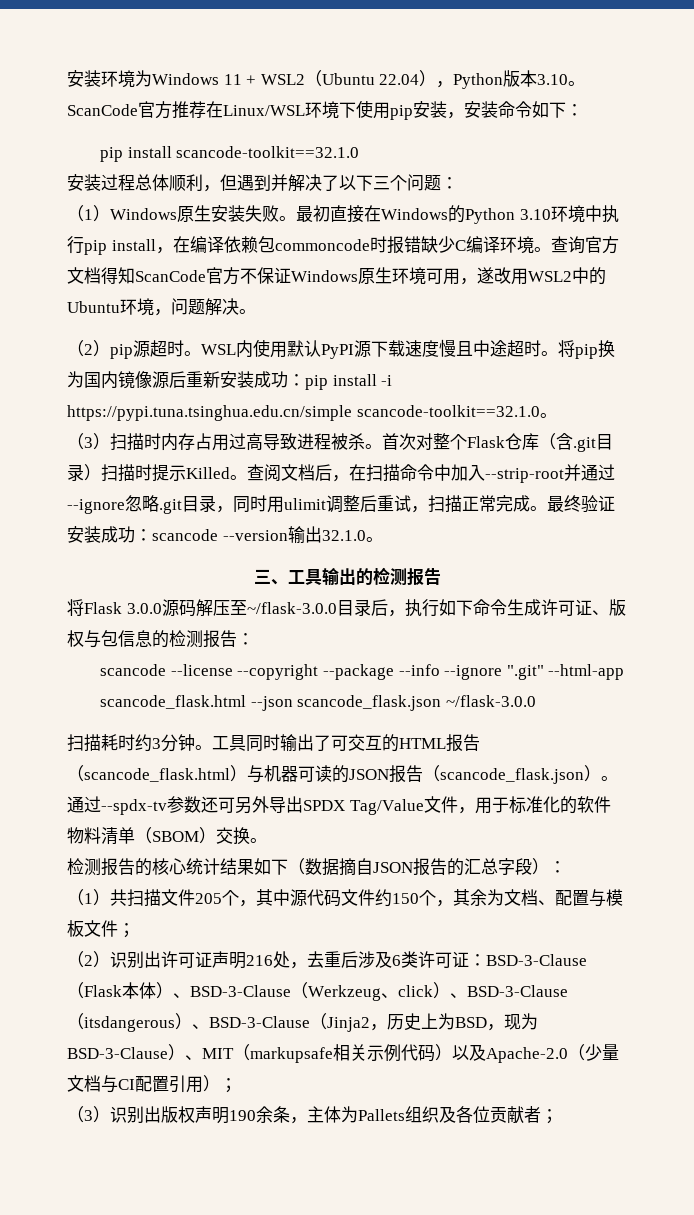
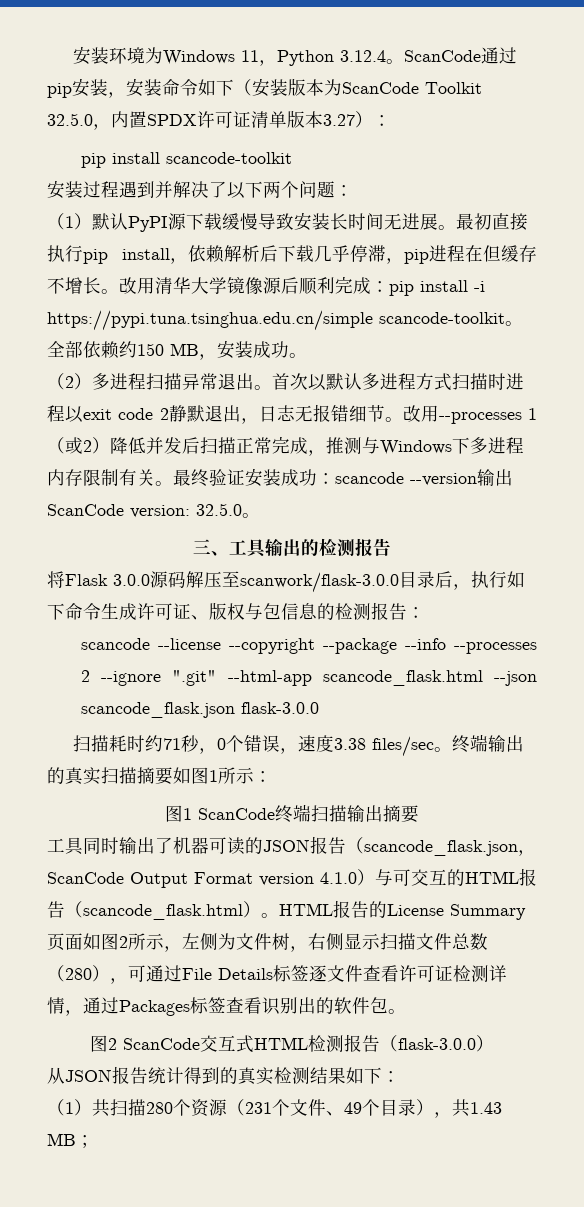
- 安装环境为Windows 11 + WSL2（Ubuntu 22.04），Python版本3.10。ScanCode官方推荐在Linux/WSL环境下使用pip安装，安装命令如下：
+ 安装环境为Windows 11，Python 3.12.4。ScanCode通过pip安装，安装命令如下（安装版本为ScanCode Toolkit 32.5.0，内置SPDX许可证清单版本3.27）：
- pip install scancode-toolkit==32.1.0
+ pip install scancode-toolkit
- 安装过程总体顺利，但遇到并解决了以下三个问题：
+ 安装过程遇到并解决了以下两个问题：
- （1）Windows原生安装失败。最初直接在Windows的Python 3.10环境中执行pip install，在编译依赖包commoncode时报错缺少C编译环境。查询官方文档得知ScanCode官方不保证Windows原生环境可用，遂改用WSL2中的Ubuntu环境，问题解决。
- （2）pip源超时。WSL内使用默认PyPI源下载速度慢且中途超时。将pip换为国内镜像源后重新安装成功：pip install -i https://pypi.tuna.tsinghua.edu.cn/simple scancode-toolkit==32.1.0。
- （3）扫描时内存占用过高导致进程被杀。首次对整个Flask仓库（含.git目录）扫描时提示Killed。查阅文档后，在扫描命令中加入--strip-root并通过--ignore忽略.git目录，同时用ulimit调整后重试，扫描正常完成。
+ （1）默认PyPI源下载缓慢导致安装长时间无进展。最初直接执行pip install，依赖解析后下载几乎停滞，pip进程在但缓存不增长。改用清华大学镜像源后顺利完成：pip install -i https://pypi.tuna.tsinghua.edu.cn/simple scancode-toolkit。全部依赖约150 MB，安装成功。
+ （2）多进程扫描异常退出。首次以默认多进程方式扫描时进程以exit code 2静默退出，日志无报错细节。改用--processes 1（或2）降低并发后扫描正常完成，推测与Windows下多进程内存限制有关。
- 最终验证安装成功：scancode --version输出32.1.0。
+ 最终验证安装成功：scancode --version输出ScanCode version: 32.5.0。
- 将Flask 3.0.0源码解压至~/flask-3.0.0目录后，执行如下命令生成许可证、版权与包信息的检测报告：
+ 将Flask 3.0.0源码解压至scanwork/flask-3.0.0目录后，执行如下命令生成许可证、版权与包信息的检测报告：
- scancode --license --copyright --package --info --ignore ".git" --html-app scancode_flask.html --json scancode_flask.json ~/flask-3.0.0
+ scancode --license --copyright --package --info --processes 2 --ignore ".git" --html-app scancode_flask.html --json scancode_flask.json flask-3.0.0
- 扫描耗时约3分钟。工具同时输出了可交互的HTML报告（scancode_flask.html）与机器可读的JSON报告（scancode_flask.json）。通过--spdx-tv参数还可另外导出SPDX Tag/Value文件，用于标准化的软件物料清单（SBOM）交换。
- 检测报告的核心统计结果如下（数据摘自JSON报告的汇总字段）：
- （1）共扫描文件205个，其中源代码文件约150个，其余为文档、配置与模板文件；
- （2）识别出许可证声明216处，去重后涉及6类许可证：BSD-3-Clause（Flask本体）、BSD-3-Clause（Werkzeug、click）、BSD-3-Clause（itsdangerous）、BSD-3-Clause（Jinja2，历史上为BSD，现为BSD-3-Clause）、MIT（markupsafe相关示例代码）以及Apache-2.0（少量文档与CI配置引用）；
- （3）识别出版权声明190余条，主体为Pallets组织及各位贡献者；
+ 扫描耗时约71秒，0个错误，速度3.38 files/sec。终端输出的真实扫描摘要如图1所示：
+ 图1 ScanCode终端扫描输出摘要
+ 工具同时输出了机器可读的JSON报告（scancode_flask.json，ScanCode Output Format version 4.1.0）与可交互的HTML报告（scancode_flask.html）。HTML报告的License Summary页面如图2所示，左侧为文件树，右侧显示扫描文件总数（280），可通过File Details标签逐文件查看许可证检测详情，通过Packages标签查看识别出的软件包。
+ 图2 ScanCode交互式HTML检测报告（flask-3.0.0）
+ 从JSON报告统计得到的真实检测结果如下：
+ （1）共扫描280个资源（231个文件、49个目录），共1.43 MB；

